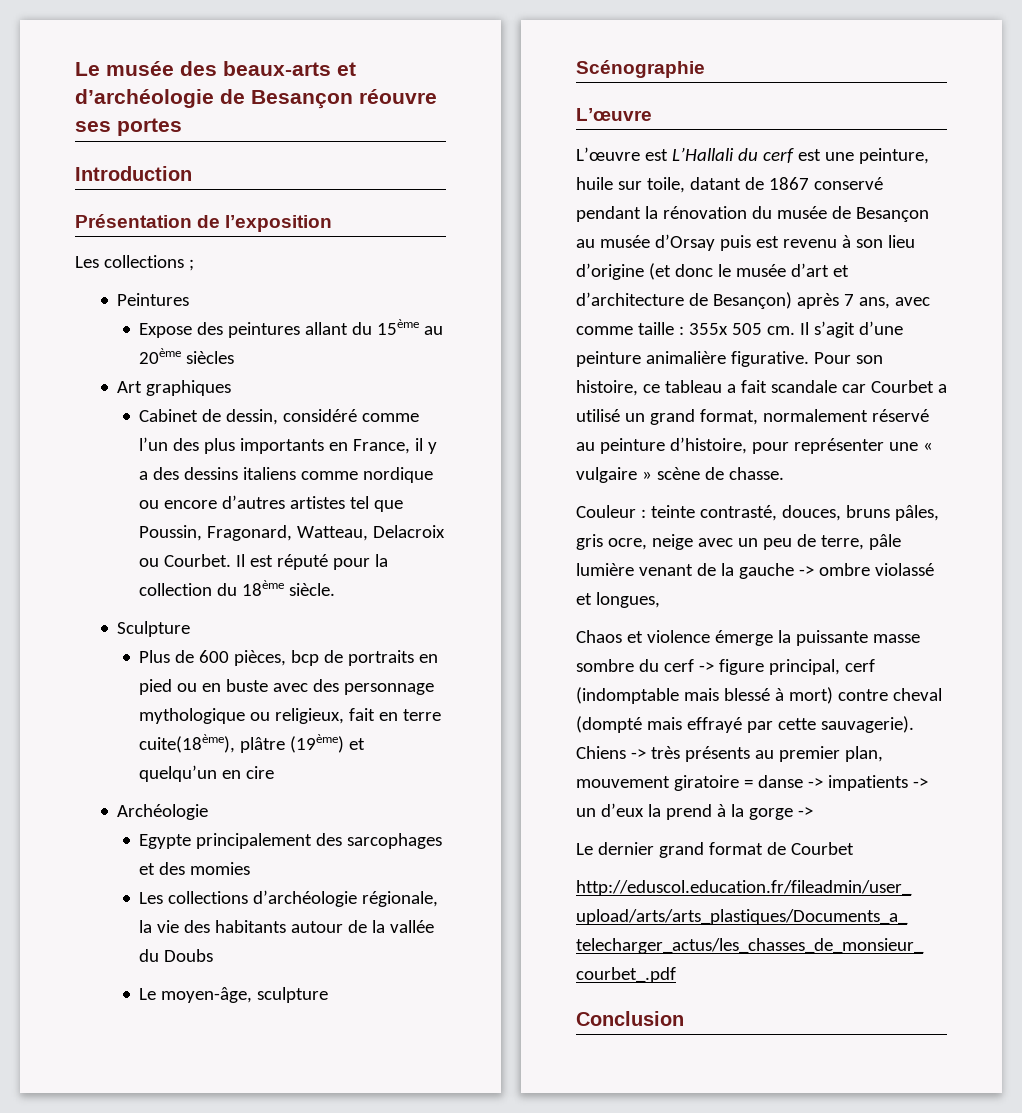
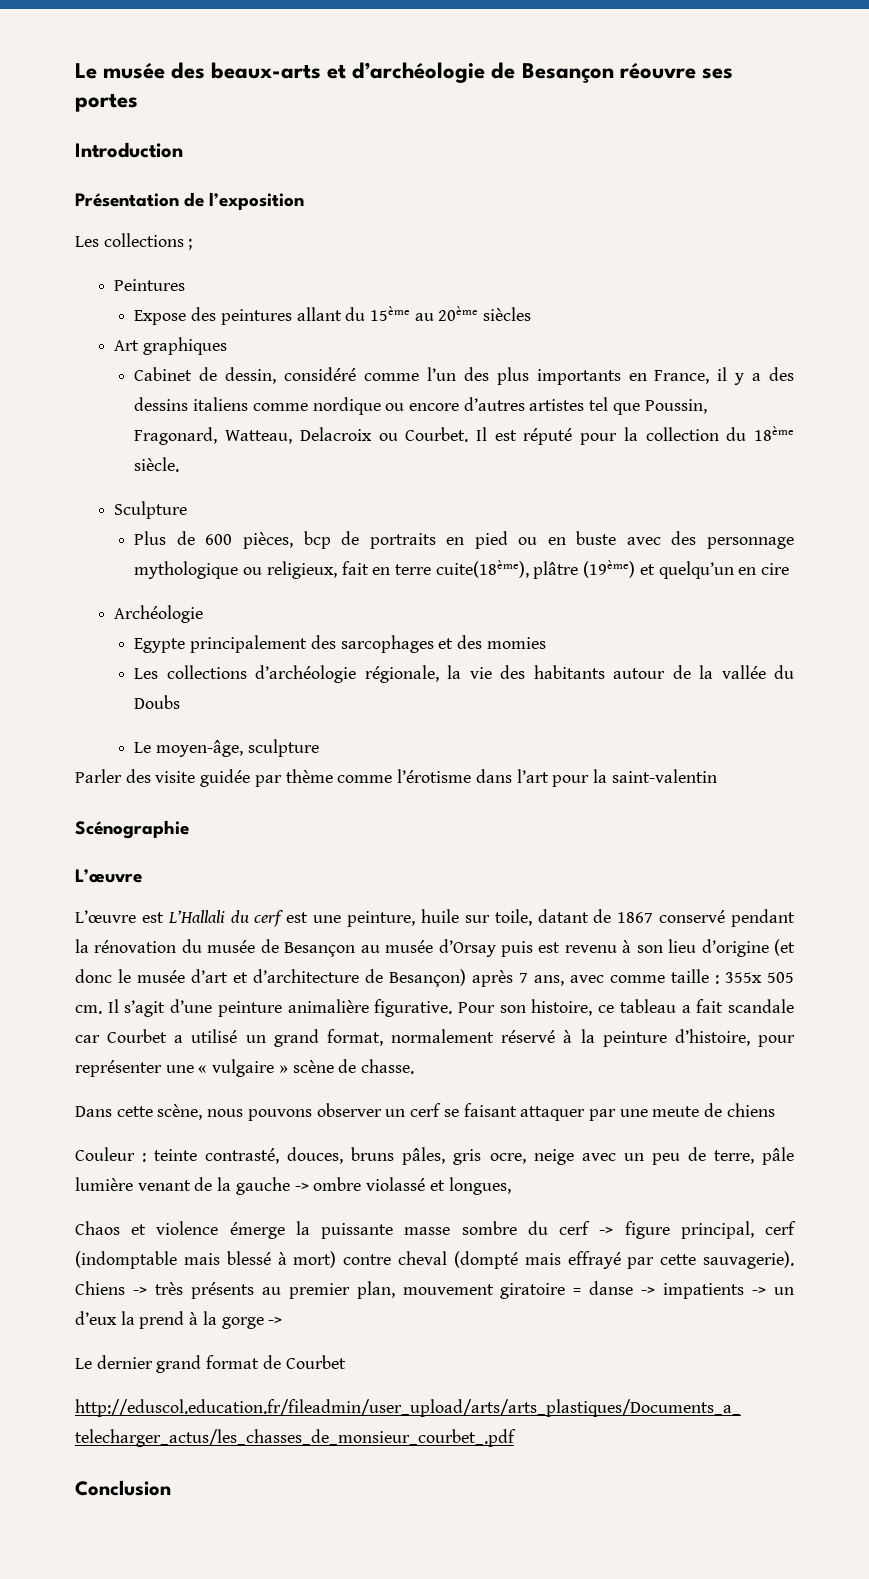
+ Parler des visite guidée par thème comme l’érotisme dans l’art pour la saint-valentin
- Pour son histoire, ce tableau a fait scandale car Courbet a utilisé un grand format, normalement réservé au peinture d’histoire, pour représenter une « vulgaire » scène de chasse.
+ Pour son histoire, ce tableau a fait scandale car Courbet a utilisé un grand format, normalement réservé à la peinture d’histoire, pour représenter une « vulgaire » scène de chasse.
+ Dans cette scène, nous pouvons observer un cerf se faisant attaquer par une meute de chiens

